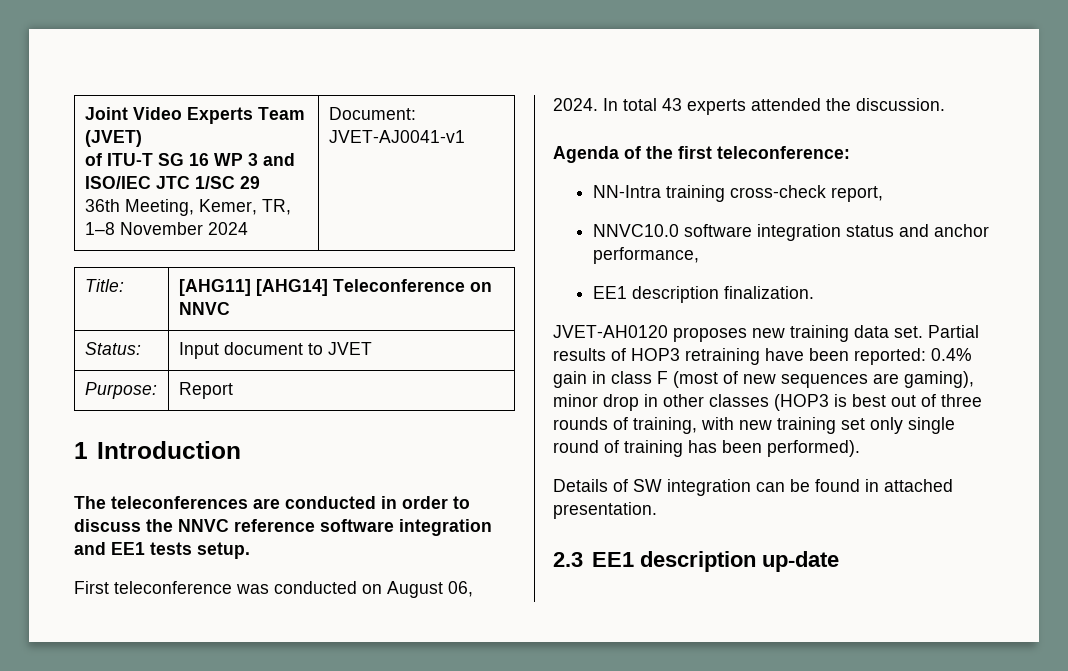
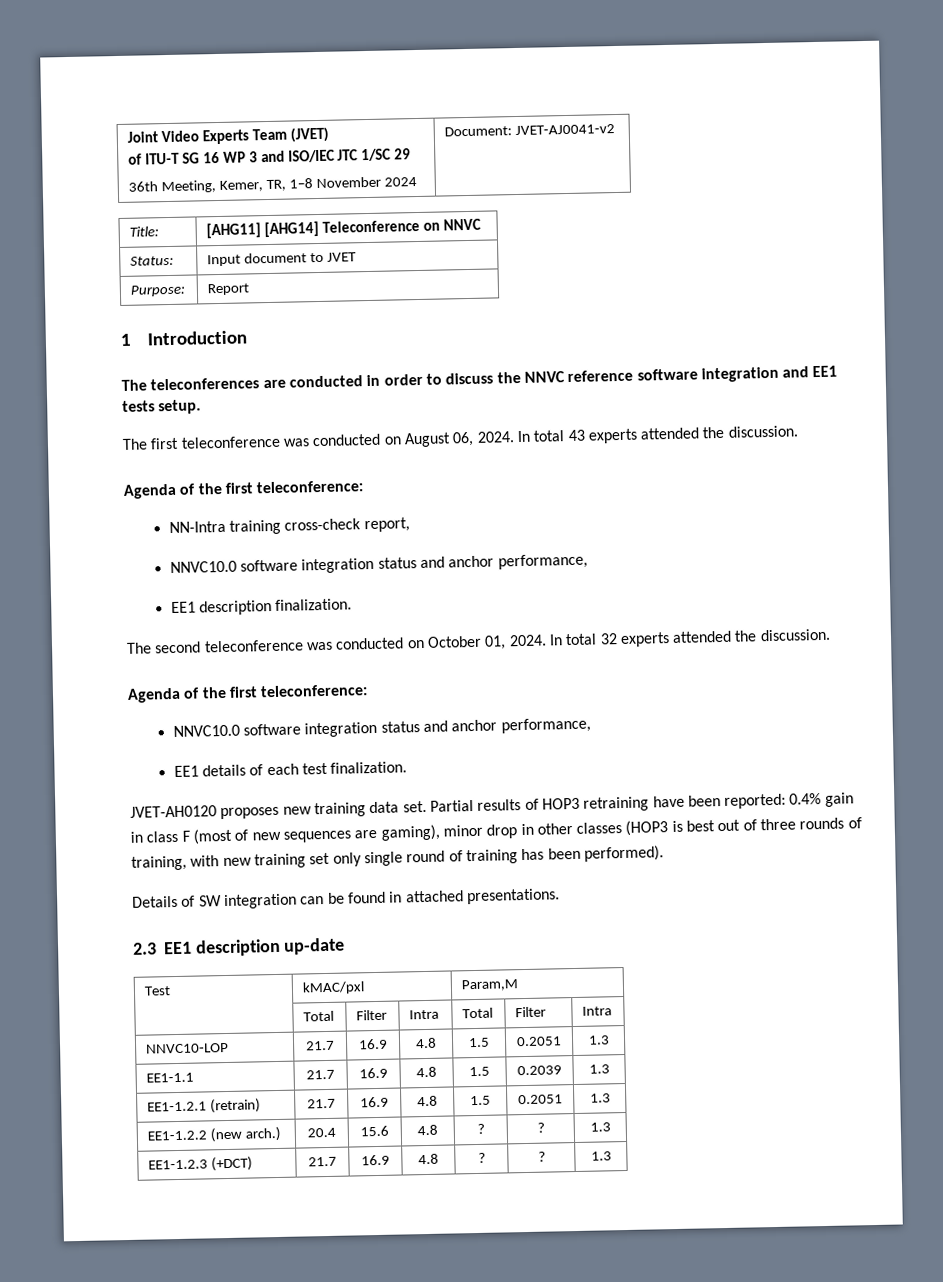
  Joint Video Experts Team (JVET)
  of ITU-T SG 16 WP 3 and ISO/IEC JTC 1/SC 29
- 36th Meeting, Kemer, TR, 1–8 November 2024 | Document: JVET-AJ0041-v1
+ 36th Meeting, Kemer, TR, 1–8 November 2024 | Document: JVET-AJ0041-v2
- First teleconference was conducted on August 06, 2024.
+ The first teleconference was conducted on August 06, 2024.
+ The second teleconference was conducted on October 01, 2024. In total 32 experts attended the discussion.
+ Agenda of the first teleconference:
+ NNVC10.0 software integration status and anchor performance,
+ EE1 details of each test finalization.
- Details of SW integration can be found in attached presentation.
+ Details of SW integration can be found in attached presentations.
+ Test | kMAC/pxl | Param,M
+ | Total | Filter | Intra | Total | Filter | Intra
+ NNVC10-LOP | 21.7 | 16.9 | 4.8 | 1.5 | 0.2051 | 1.3
+ EE1-1.1 | 21.7 | 16.9 | 4.8 | 1.5 | 0.2039 | 1.3
+ EE1-1.2.1 (retrain) | 21.7 | 16.9 | 4.8 | 1.5 | 0.2051 | 1.3
+ EE1-1.2.2 (new arch.) | 20.4 | 15.6 | 4.8 | ? | ? | 1.3
+ EE1-1.2.3 (+DCT) | 21.7 | 16.9 | 4.8 | ? | ? | 1.3

